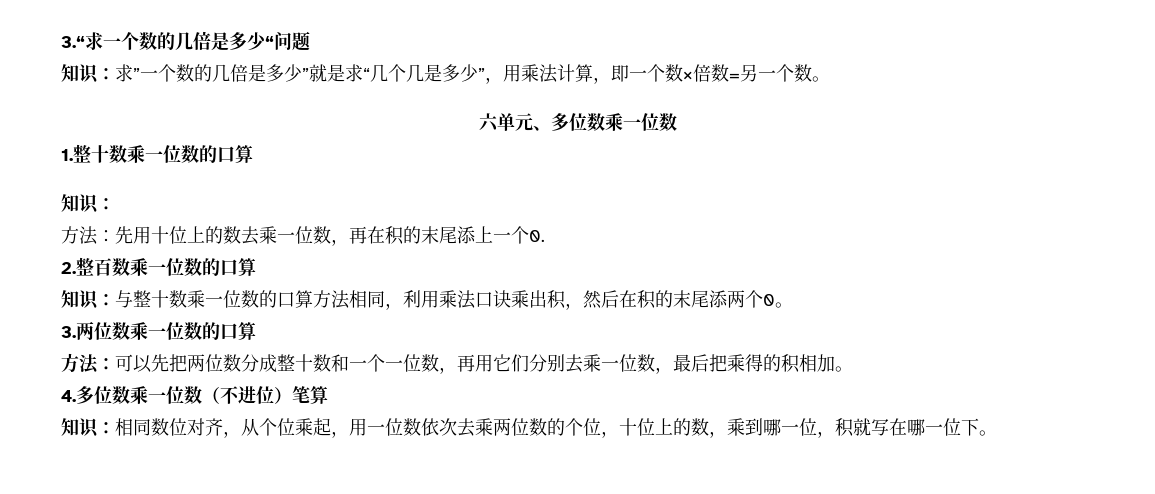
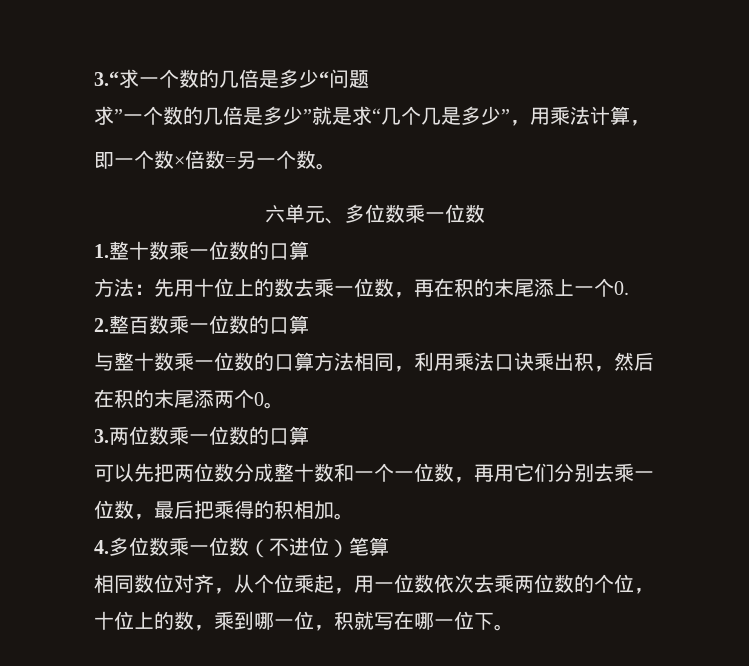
- 知识：求”一个数的几倍是多少”就是求“几个几是多少”，用乘法计算，即一个数×倍数=另一个数。
+ 求”一个数的几倍是多少”就是求“几个几是多少”，用乘法计算，
+ 即一个数×倍数=另一个数。
  1.整十数乘一位数的口算
- 知识：
- 知识：与整十数乘一位数的口算方法相同，利用乘法口诀乘出积，然后在积的末尾添两个0。
+ 与整十数乘一位数的口算方法相同，利用乘法口诀乘出积，然后在积的末尾添两个0。
- 方法：可以先把两位数分成整十数和一个一位数，再用它们分别去乘一位数，最后把乘得的积相加。
+ 可以先把两位数分成整十数和一个一位数，再用它们分别去乘一位数，最后把乘得的积相加。
- 知识：相同数位对齐，从个位乘起，用一位数依次去乘两位数的个位，十位上的数，乘到哪一位，积就写在哪一位下。
+ 相同数位对齐，从个位乘起，用一位数依次去乘两位数的个位，十位上的数，乘到哪一位，积就写在哪一位下。

